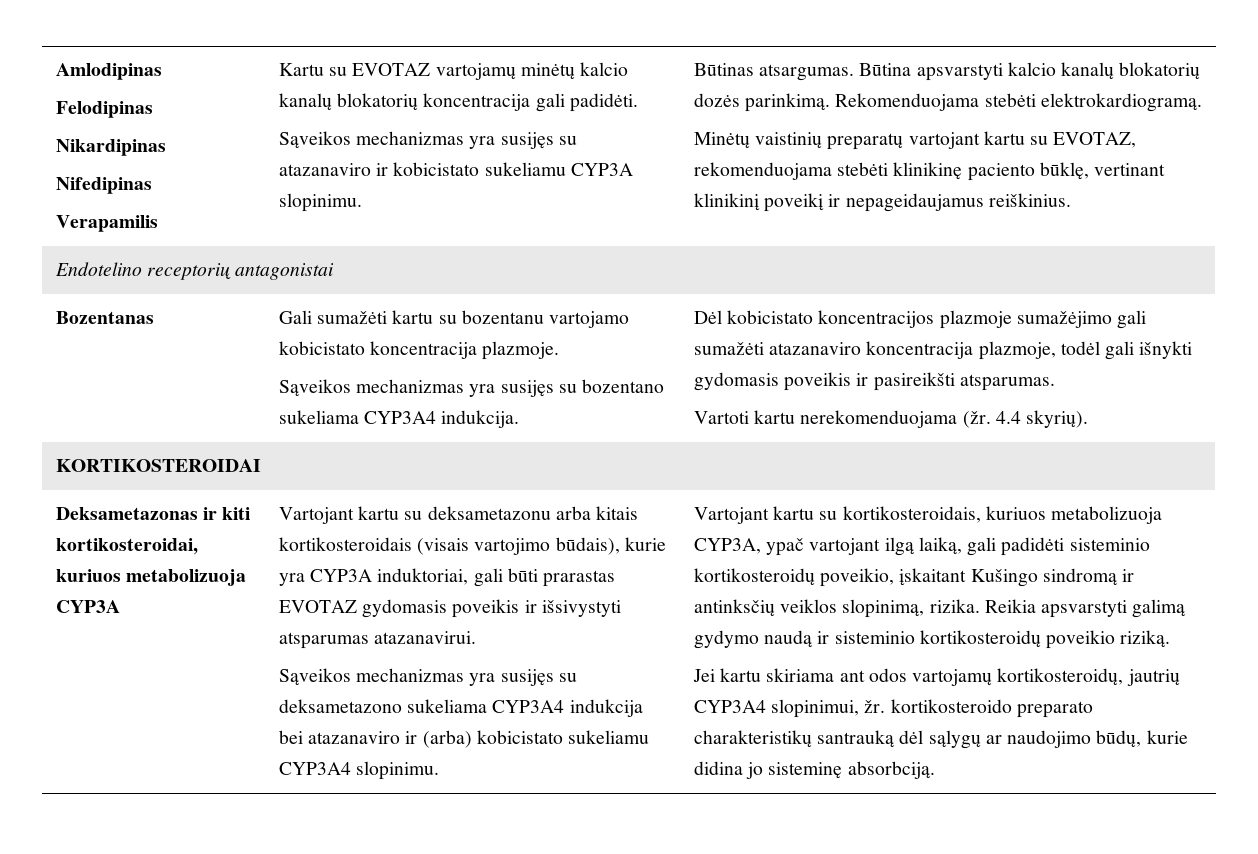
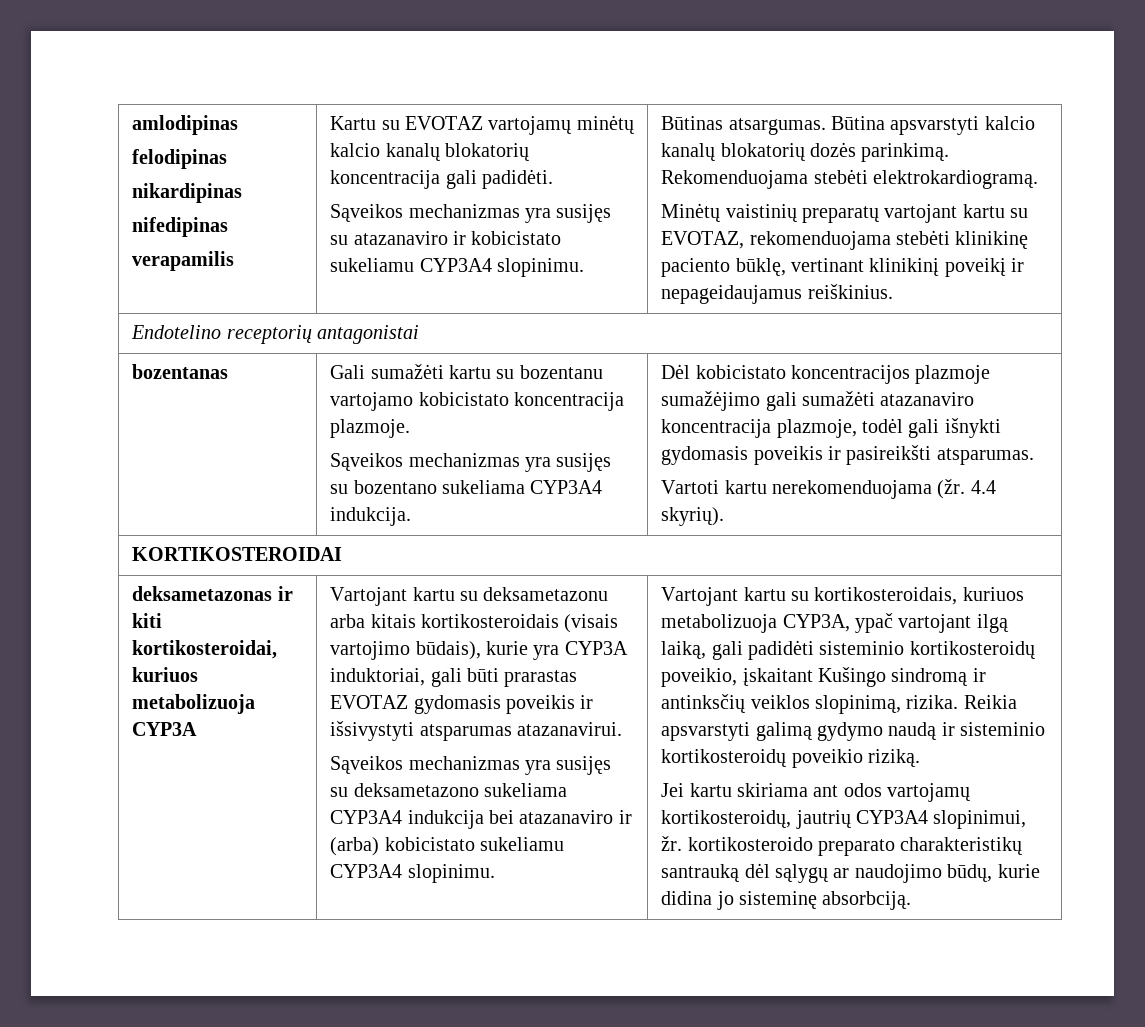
- Amlodipinas
- Felodipinas
- Nikardipinas
- Nifedipinas
- Verapamilis
+ amlodipinas
+ felodipinas
+ nikardipinas
+ nifedipinas
+ verapamilis
- Sąveikos mechanizmas yra susijęs su atazanaviro ir kobicistato sukeliamu CYP3A slopinimu.
+ Sąveikos mechanizmas yra susijęs su atazanaviro ir kobicistato sukeliamu CYP3A4 slopinimu.
- Bozentanas
+ bozentanas
- Deksametazonas ir kiti kortikosteroidai, kuriuos metabolizuoja CYP3A
+ deksametazonas ir kiti kortikosteroidai, kuriuos metabolizuoja CYP3A

